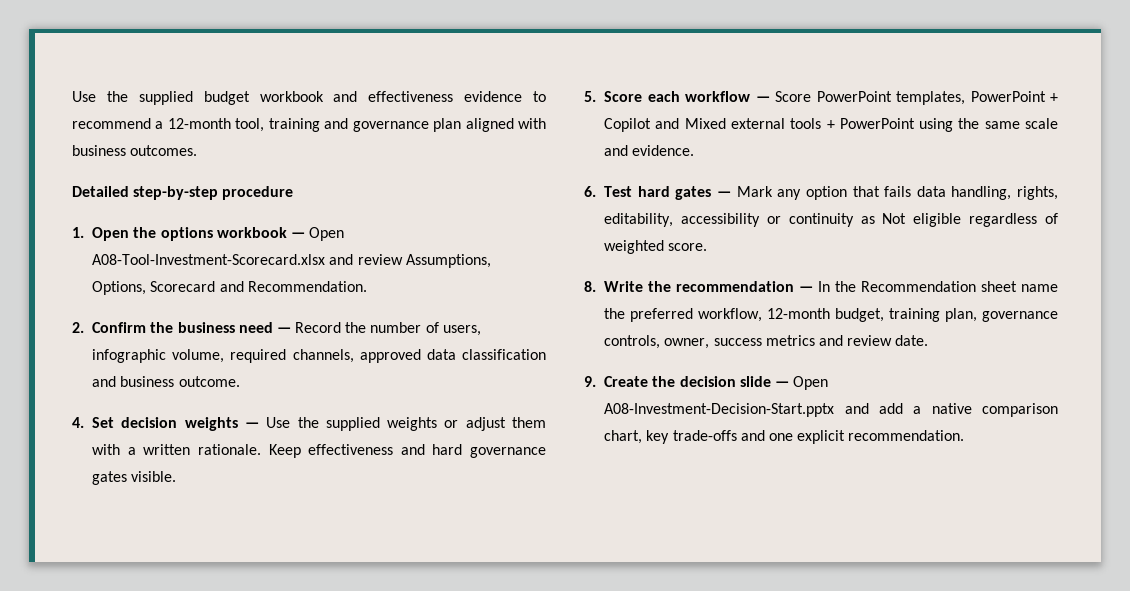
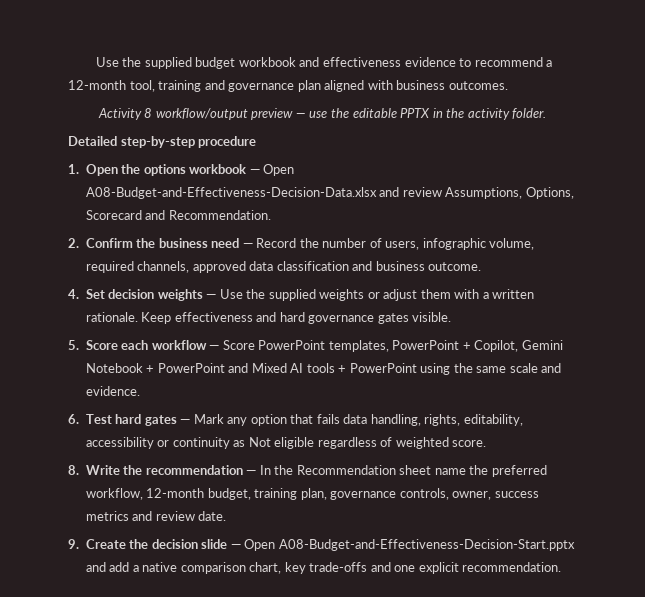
+ Activity 8 workflow/output preview — use the editable PPTX in the activity folder.
- 1. Open the options workbook — Open A08-Tool-Investment-Scorecard.xlsx and review Assumptions, Options, Scorecard and Recommendation.
+ 1. Open the options workbook — Open A08-Budget-and-Effectiveness-Decision-Data.xlsx and review Assumptions, Options, Scorecard and Recommendation.
- 5. Score each workflow — Score PowerPoint templates, PowerPoint + Copilot and Mixed external tools + PowerPoint using the same scale and evidence.
+ 5. Score each workflow — Score PowerPoint templates, PowerPoint + Copilot, Gemini Notebook + PowerPoint and Mixed AI tools + PowerPoint using the same scale and evidence.
- 9. Create the decision slide — Open A08-Investment-Decision-Start.pptx and add a native comparison chart, key trade-offs and one explicit recommendation.
+ 9. Create the decision slide — Open A08-Budget-and-Effectiveness-Decision-Start.pptx and add a native comparison chart, key trade-offs and one explicit recommendation.

